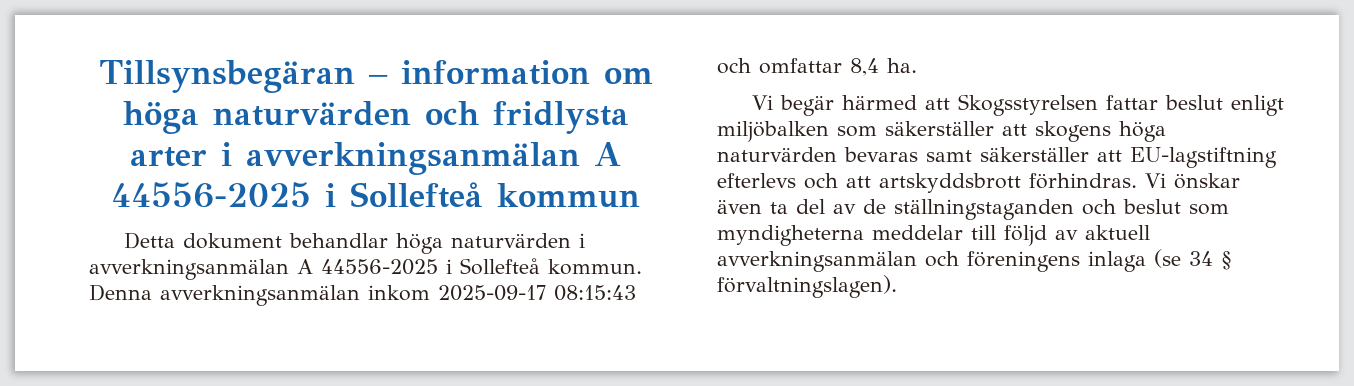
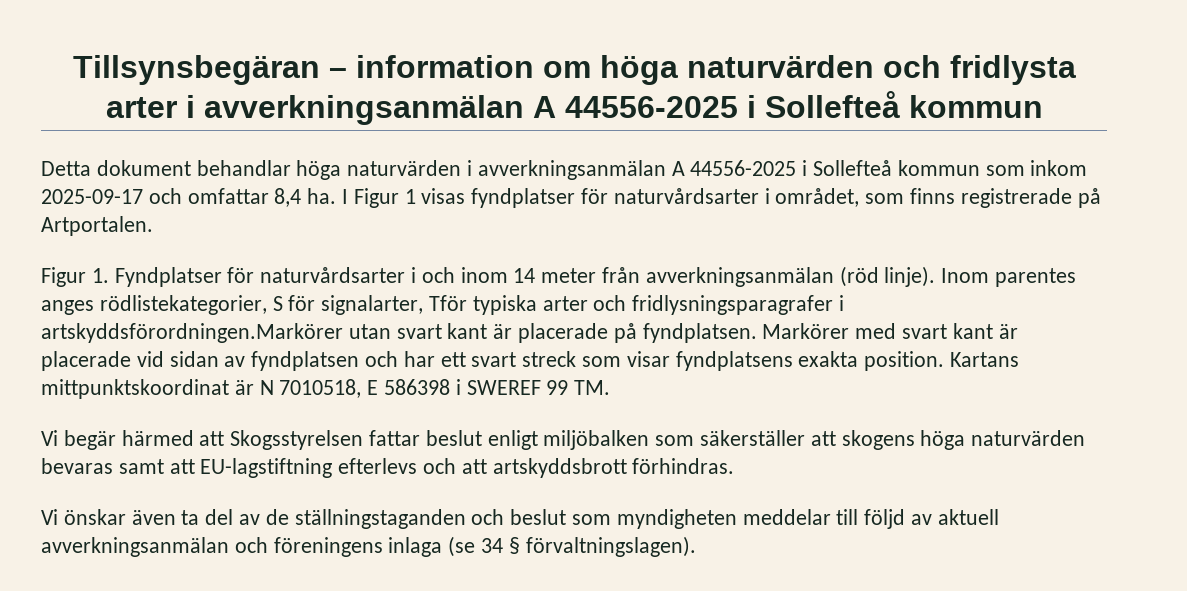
- Detta dokument behandlar höga naturvärden i avverkningsanmälan A 44556-2025 i Sollefteå kommun. Denna avverkningsanmälan inkom 2025-09-17 08:15:43 och omfattar 8,4 ha.
+ Detta dokument behandlar höga naturvärden i avverkningsanmälan A 44556-2025 i Sollefteå kommun som inkom 2025-09-17 och omfattar 8,4 ha. I Figur 1 visas fyndplatser för naturvårdsarter i området, som finns registrerade på Artportalen.
+ Figur 1. Fyndplatser för naturvårdsarter i och inom 14 meter från avverkningsanmälan (röd linje). Inom parentes anges rödlistekategorier, S för signalarter, Tför typiska arter och fridlysningsparagrafer i artskyddsförordningen.Markörer utan svart kant är placerade på fyndplatsen. Markörer med svart kant är placerade vid sidan av fyndplatsen och har ett svart streck som visar fyndplatsens exakta position. Kartans mittpunktskoordinat är N 7010518, E 586398 i SWEREF 99 TM.
- Vi begär härmed att Skogsstyrelsen fattar beslut enligt miljöbalken som säkerställer att skogens höga naturvärden bevaras samt säkerställer att EU-lagstiftning efterlevs och att artskyddsbrott förhindras. Vi önskar även ta del av de ställningstaganden och beslut som myndigheterna meddelar till följd av aktuell avverkningsanmälan och föreningens inlaga (se 34 § förvaltningslagen).
+ Vi begär härmed att Skogsstyrelsen fattar beslut enligt miljöbalken som säkerställer att skogens höga naturvärden bevaras samt att EU-lagstiftning efterlevs och att artskyddsbrott förhindras.
+ Vi önskar även ta del av de ställningstaganden och beslut som myndigheten meddelar till följd av aktuell avverkningsanmälan och föreningens inlaga (se 34 § förvaltningslagen).

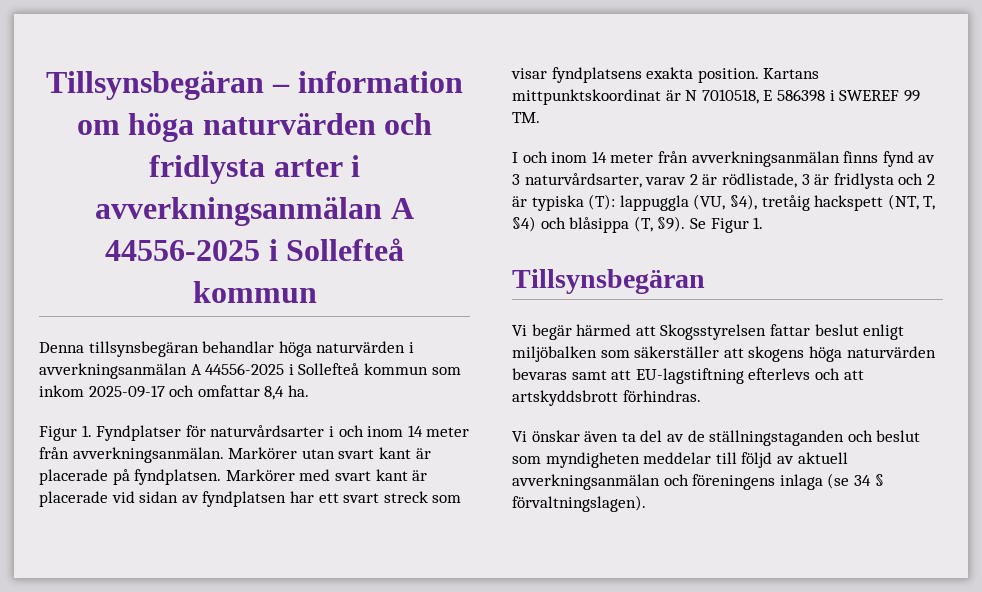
- Detta dokument behandlar höga naturvärden i avverkningsanmälan A 44556-2025 i Sollefteå kommun som inkom 2025-09-17 och omfattar 8,4 ha. I Figur 1 visas fyndplatser för naturvårdsarter i området, som finns registrerade på Artportalen.
+ Denna tillsynsbegäran behandlar höga naturvärden i avverkningsanmälan A 44556-2025 i Sollefteå kommun som inkom 2025-09-17 och omfattar 8,4 ha.
- Figur 1. Fyndplatser för naturvårdsarter i och inom 14 meter från avverkningsanmälan (röd linje). Inom parentes anges rödlistekategorier, S för signalarter, Tför typiska arter och fridlysningsparagrafer i artskyddsförordningen.Markörer utan svart kant är placerade på fyndplatsen.
+ Figur 1. Fyndplatser för naturvårdsarter i och inom 14 meter från avverkningsanmälan. Markörer utan svart kant är placerade på fyndplatsen.
- Markörer med svart kant är placerade vid sidan av fyndplatsen och har ett svart streck som visar fyndplatsens exakta position.
+ Markörer med svart kant är placerade vid sidan av fyndplatsen har ett svart streck som visar fyndplatsens exakta position.
+ I och inom 14 meter från avverkningsanmälan finns fynd av 3 naturvårdsarter, varav 2 är rödlistade, 3 är fridlysta och 2 är typiska (T): lappuggla (VU, §4), tretåig hackspett (NT, T, §4) och blåsippa (T, §9). Se Figur 1.
+ Tillsynsbegäran

